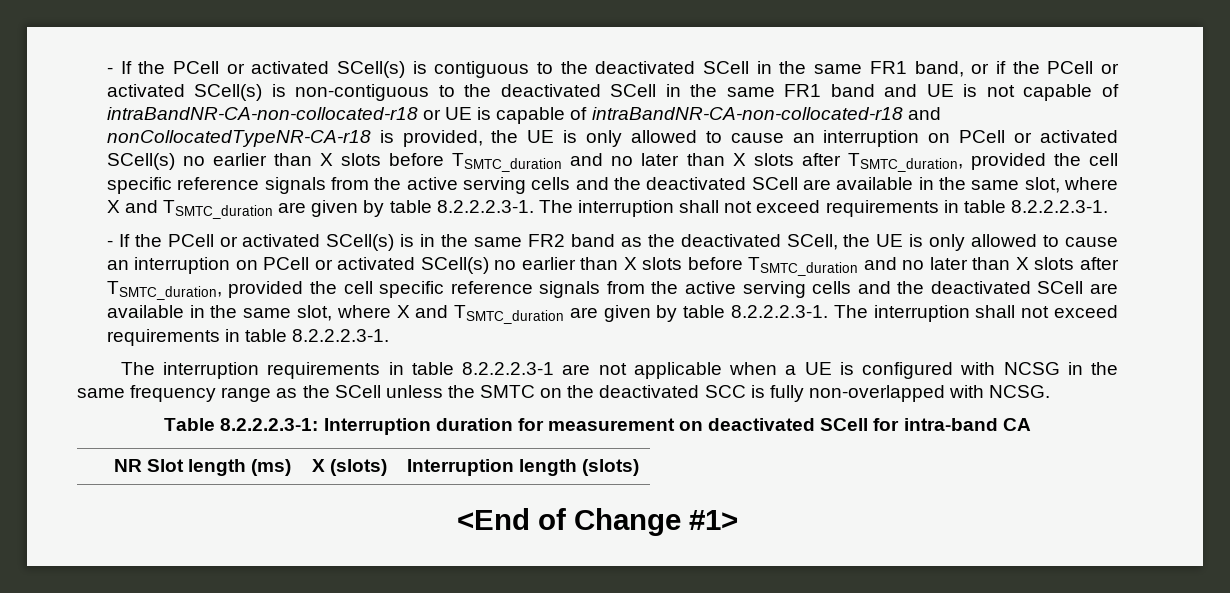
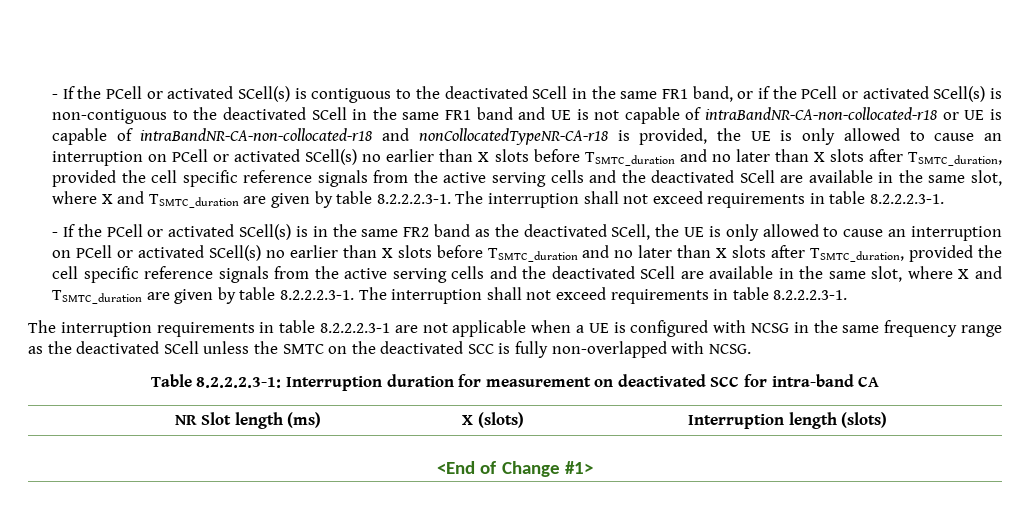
- The interruption requirements in table 8.2.2.2.3-1 are not applicable when a UE is configured with NCSG in the same frequency range as the SCell unless the SMTC on the deactivated SCC is fully non-overlapped with NCSG.
+ The interruption requirements in table 8.2.2.2.3-1 are not applicable when a UE is configured with NCSG in the same frequency range as the deactivated SCell unless the SMTC on the deactivated SCC is fully non-overlapped with NCSG.
- Table 8.2.2.2.3-1: Interruption duration for measurement on deactivated SCell for intra-band CA
+ Table 8.2.2.2.3-1: Interruption duration for measurement on deactivated SCC for intra-band CA

